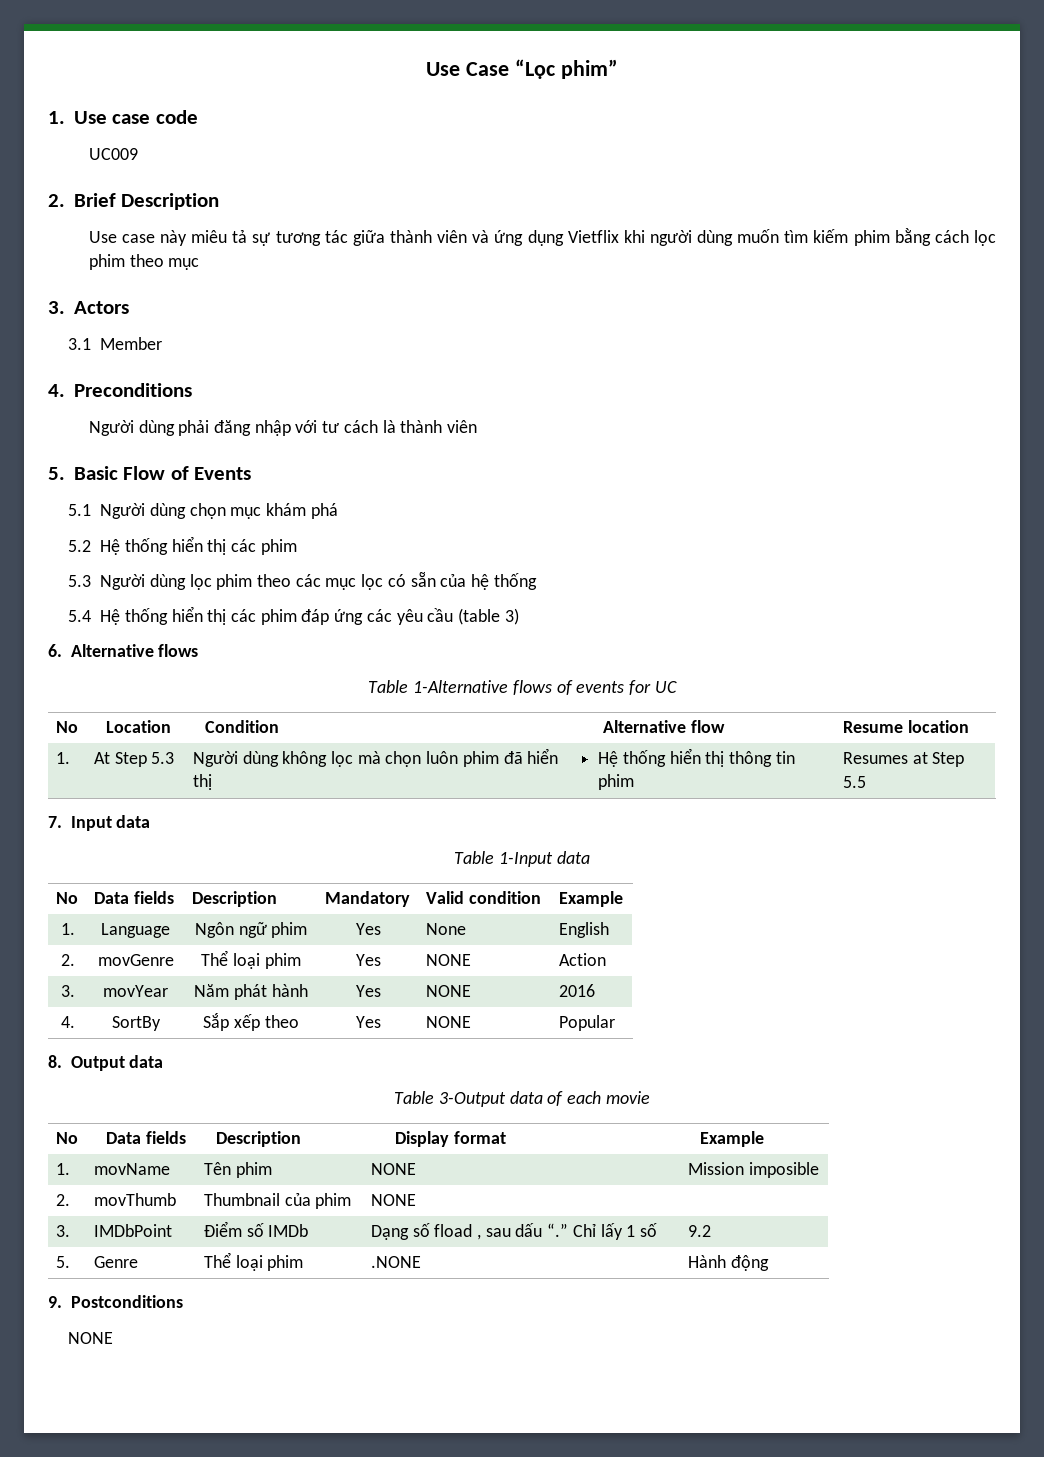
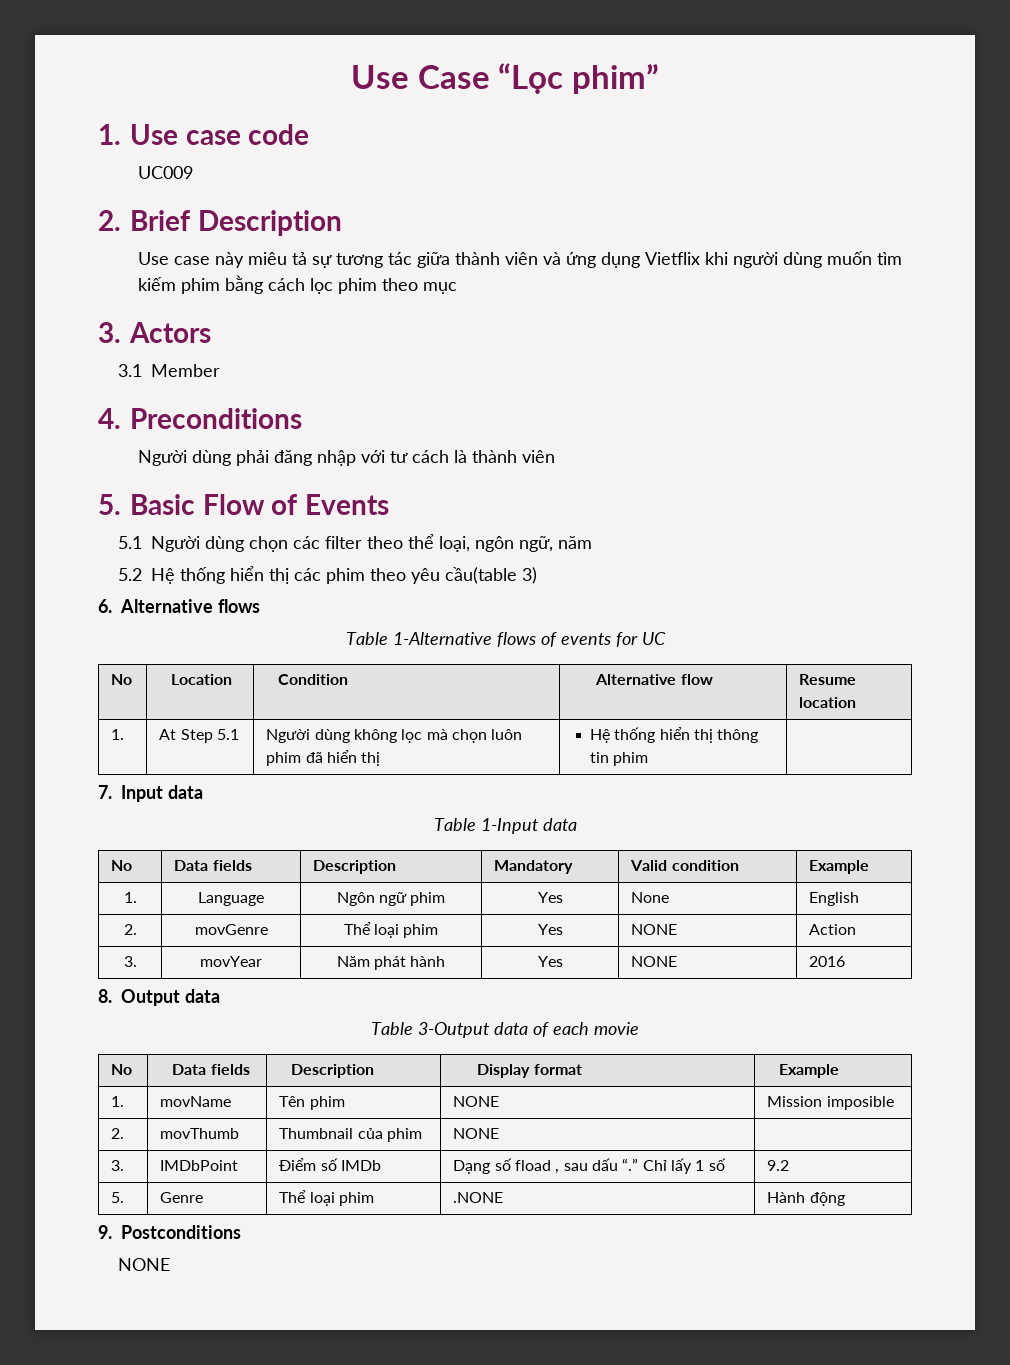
- 5.1 Người dùng chọn mục khám phá
+ 5.1 Người dùng chọn các filter theo thể loại, ngôn ngữ, năm
- 5.2 Hệ thống hiển thị các phim
- 5.3 Người dùng lọc phim theo các mục lọc có sẵn của hệ thống
- 5.4 Hệ thống hiển thị các phim đáp ứng các yêu cầu (table 3)
+ 5.2 Hệ thống hiển thị các phim theo yêu cầu(table 3)
- 1. | At Step 5.3 | Người dùng không lọc mà chọn luôn phim đã hiển thị | Hệ thống hiển thị thông tin phim | Resumes at Step 5.5
+ 1. | At Step 5.1 | Người dùng không lọc mà chọn luôn phim đã hiển thị | Hệ thống hiển thị thông tin phim |
- 4. | SortBy | Sắp xếp theo | Yes | NONE | Popular

